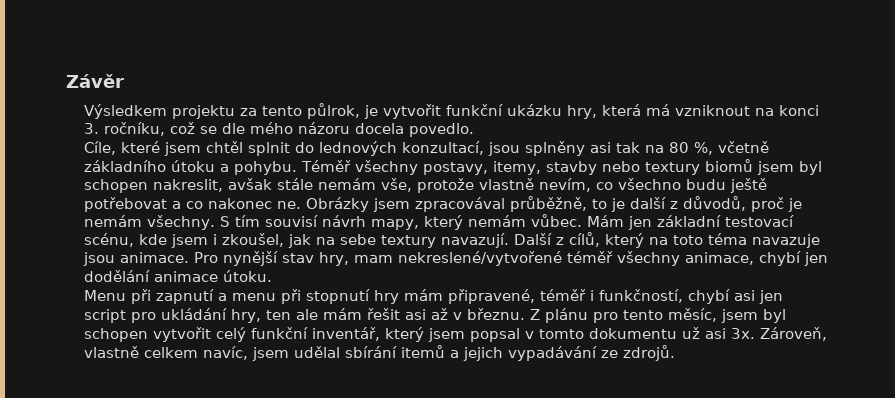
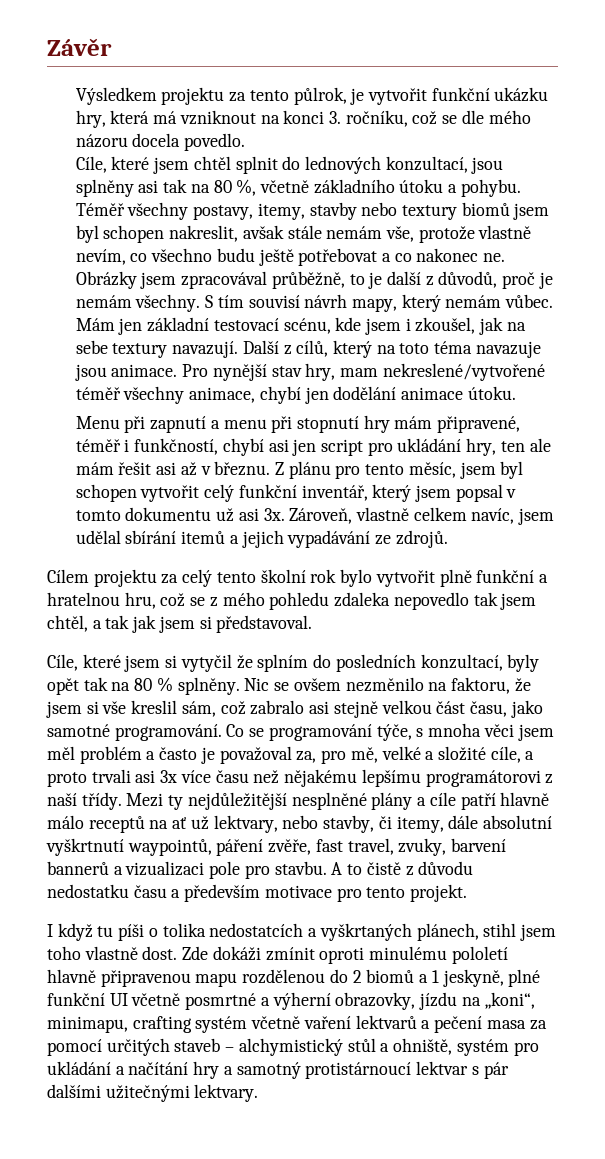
+ Cílem projektu za celý tento školní rok bylo vytvořit plně funkční a hratelnou hru, což se z mého pohledu zdaleka nepovedlo tak jsem chtěl, a tak jak jsem si představoval.
+ Cíle, které jsem si vytyčil že splním do posledních konzultací, byly opět tak na 80 % splněny. Nic se ovšem nezměnilo na faktoru, že jsem si vše kreslil sám, což zabralo asi stejně velkou část času, jako samotné programování. Co se programování týče, s mnoha věci jsem měl problém a často je považoval za, pro mě, velké a složité cíle, a proto trvali asi 3x více času než nějakému lepšímu programátorovi z naší třídy. Mezi ty nejdůležitější nesplněné plány a cíle patří hlavně málo receptů na ať už lektvary, nebo stavby, či itemy, dále absolutní vyškrtnutí waypointů, páření zvěře, fast travel, zvuky, barvení bannerů a vizualizaci pole pro stavbu. A to čistě z důvodu nedostatku času a především motivace pro tento projekt.
+ I když tu píši o tolika nedostatcích a vyškrtaných plánech, stihl jsem toho vlastně dost. Zde dokáži zmínit oproti minulému pololetí hlavně připravenou mapu rozdělenou do 2 biomů a 1 jeskyně, plné funkční UI včetně posmrtné a výherní obrazovky, jízdu na „koni“, minimapu, crafting systém včetně vaření lektvarů a pečení masa za pomocí určitých staveb – alchymistický stůl a ohniště, systém pro ukládání a načítání hry a samotný protistárnoucí lektvar s pár dalšími užitečnými lektvary.

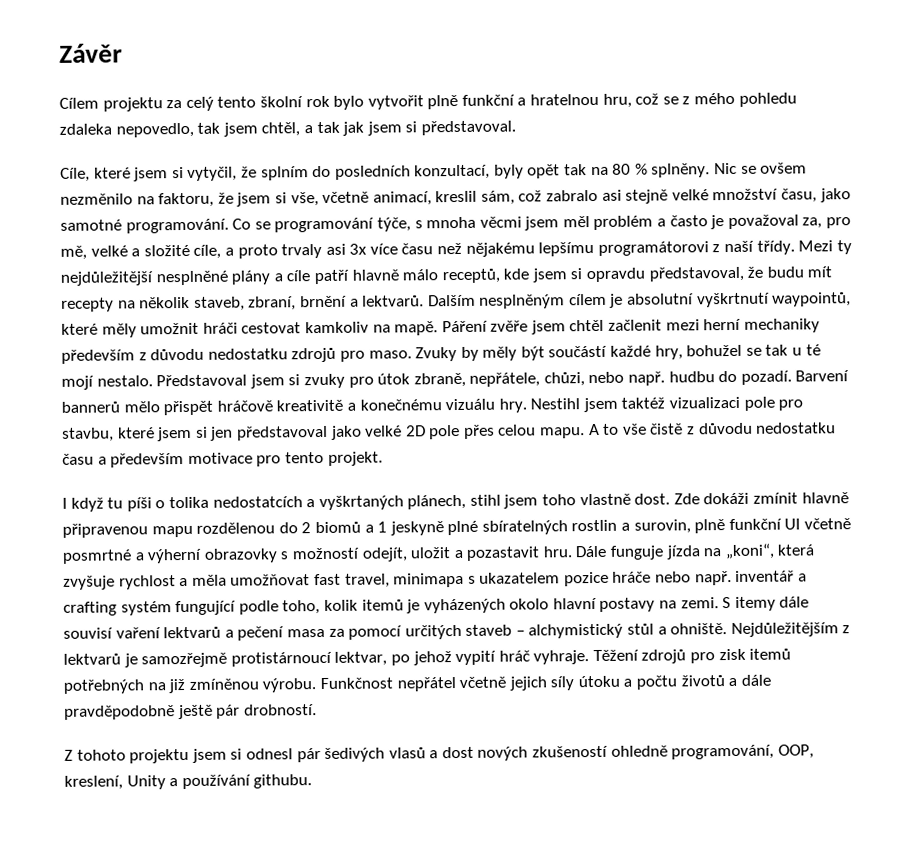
- Výsledkem projektu za tento půlrok, je vytvořit funkční ukázku hry, která má vzniknout na konci 3. ročníku, což se dle mého názoru docela povedlo.
- Cíle, které jsem chtěl splnit do lednových konzultací, jsou splněny asi tak na 80 %, včetně základního útoku a pohybu. Téměř všechny postavy, itemy, stavby nebo textury biomů jsem byl schopen nakreslit, avšak stále nemám vše, protože vlastně nevím, co všechno budu ještě potřebovat a co nakonec ne. Obrázky jsem zpracovával průběžně, to je další z důvodů, proč je nemám všechny. S tím souvisí návrh mapy, který nemám vůbec. Mám jen základní testovací scénu, kde jsem i zkoušel, jak na sebe textury navazují. Další z cílů, který na toto téma navazuje jsou animace. Pro nynější stav hry, mam nekreslené/vytvořené téměř všechny animace, chybí jen dodělání animace útoku.
- Menu při zapnutí a menu při stopnutí hry mám připravené, téměř i funkčností, chybí asi jen script pro ukládání hry, ten ale mám řešit asi až v březnu. Z plánu pro tento měsíc, jsem byl schopen vytvořit celý funkční inventář, který jsem popsal v tomto dokumentu už asi 3x. Zároveň, vlastně celkem navíc, jsem udělal sbírání itemů a jejich vypadávání ze zdrojů.
- Cílem projektu za celý tento školní rok bylo vytvořit plně funkční a hratelnou hru, což se z mého pohledu zdaleka nepovedlo tak jsem chtěl, a tak jak jsem si představoval.
+ Cílem projektu za celý tento školní rok bylo vytvořit plně funkční a hratelnou hru, což se z mého pohledu zdaleka nepovedlo, tak jsem chtěl, a tak jak jsem si představoval.
- Cíle, které jsem si vytyčil že splním do posledních konzultací, byly opět tak na 80 % splněny.
+ Cíle, které jsem si vytyčil, že splním do posledních konzultací, byly opět tak na 80 % splněny.
- Nic se ovšem nezměnilo na faktoru, že jsem si vše kreslil sám, což zabralo asi stejně velkou část času, jako samotné programování.
+ Nic se ovšem nezměnilo na faktoru, že jsem si vše, včetně animací, kreslil sám, což zabralo asi stejně velké množství času, jako samotné programování.
- Co se programování týče, s mnoha věci jsem měl problém a často je považoval za, pro mě, velké a složité cíle, a proto trvali asi 3x více času než nějakému lepšímu programátorovi z naší třídy.
+ Co se programování týče, s mnoha věcmi jsem měl problém a často je považoval za, pro mě, velké a složité cíle, a proto trvaly asi 3x více času než nějakému lepšímu programátorovi z naší třídy.
- Mezi ty nejdůležitější nesplněné plány a cíle patří hlavně málo receptů na ať už lektvary, nebo stavby, či itemy, dále absolutní vyškrtnutí waypointů, páření zvěře, fast travel, zvuky, barvení bannerů a vizualizaci pole pro stavbu.
+ Mezi ty nejdůležitější nesplněné plány a cíle patří hlavně málo receptů, kde jsem si opravdu představoval, že budu mít recepty na několik staveb, zbraní, brnění a lektvarů. Dalším nesplněným cílem je absolutní vyškrtnutí waypointů, které měly umožnit hráči cestovat kamkoliv na mapě. Páření zvěře jsem chtěl začlenit mezi herní mechaniky především z důvodu nedostatku zdrojů pro maso. Zvuky by měly být součástí každé hry, bohužel se tak u té mojí nestalo. Představoval jsem si zvuky pro útok zbraně, nepřátele, chůzi, nebo např. hudbu do pozadí. Barvení bannerů mělo přispět hráčově kreativitě a konečnému vizuálu hry. Nestihl jsem taktéž vizualizaci pole pro stavbu, které jsem si jen představoval jako velké 2D pole přes celou mapu.
- A to čistě z důvodu nedostatku času a především motivace pro tento projekt.
+ A to vše čistě z důvodu nedostatku času a především motivace pro tento projekt.
- Zde dokáži zmínit oproti minulému pololetí hlavně připravenou mapu rozdělenou do 2 biomů a 1 jeskyně, plné funkční UI včetně posmrtné a výherní obrazovky, jízdu na „koni“, minimapu, crafting systém včetně vaření lektvarů a pečení masa za pomocí určitých staveb – alchymistický stůl a ohniště, systém pro ukládání a načítání hry a samotný protistárnoucí lektvar s pár dalšími užitečnými lektvary.
+ Zde dokáži zmínit hlavně připravenou mapu rozdělenou do 2 biomů a 1 jeskyně plné sbíratelných rostlin a surovin, plně funkční UI včetně posmrtné a výherní obrazovky s možností odejít, uložit a pozastavit hru. Dále funguje jízda na „koni“, která zvyšuje rychlost a měla umožňovat fast travel, minimapa s ukazatelem pozice hráče nebo např. inventář a crafting systém fungující podle toho, kolik itemů je vyházených okolo hlavní postavy na zemi. S itemy dále souvisí vaření lektvarů a pečení masa za pomocí určitých staveb – alchymistický stůl a ohniště. Nejdůležitějším z lektvarů je samozřejmě protistárnoucí lektvar, po jehož vypití hráč vyhraje. Těžení zdrojů pro zisk itemů potřebných na již zmíněnou výrobu. Funkčnost nepřátel včetně jejich síly útoku a počtu životů a dále pravděpodobně ještě pár drobností.
+ Z tohoto projektu jsem si odnesl pár šedivých vlasů a dost nových zkušeností ohledně programování, OOP, kreslení, Unity a používání githubu.

